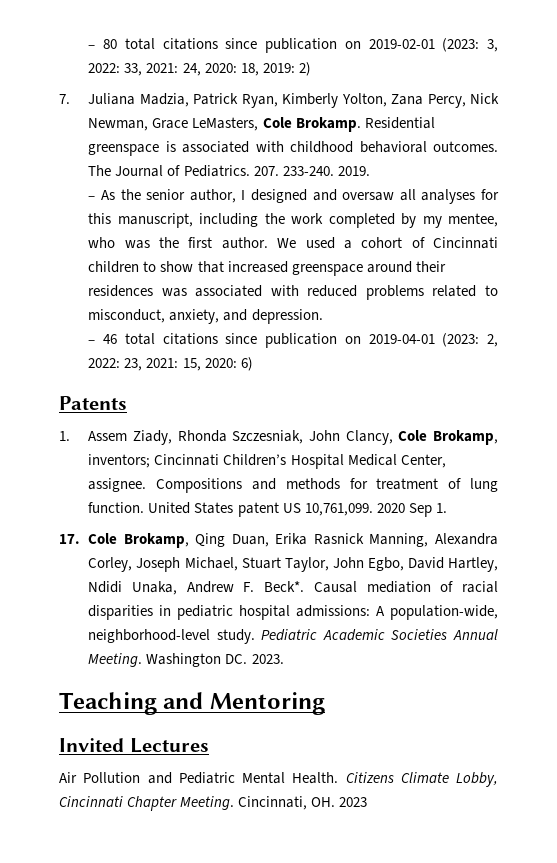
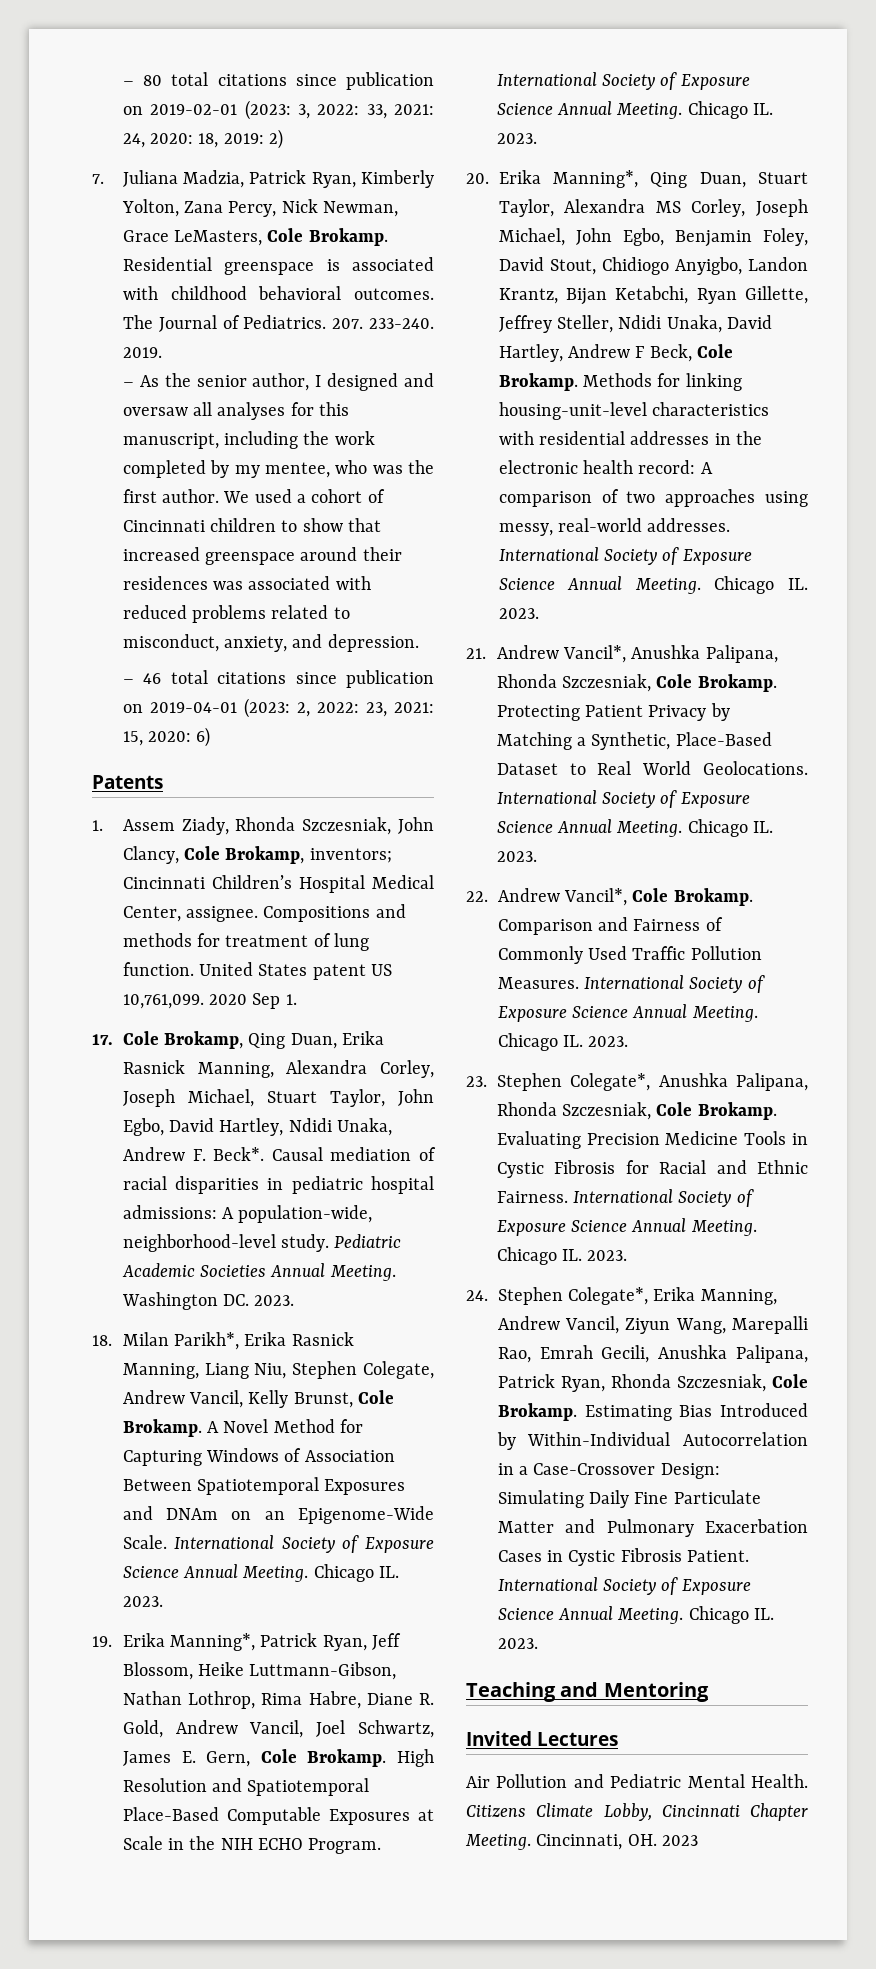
+ 18. Milan Parikh*, Erika Rasnick Manning, Liang Niu, Stephen Colegate, Andrew Vancil, Kelly Brunst, Cole Brokamp. A Novel Method for Capturing Windows of Association Between Spatiotemporal Exposures and DNAm on an Epigenome-Wide Scale. International Society of Exposure Science Annual Meeting. Chicago IL. 2023.
+ 19. Erika Manning*, Patrick Ryan, Jeff Blossom, Heike Luttmann-Gibson, Nathan Lothrop, Rima Habre, Diane R. Gold, Andrew Vancil, Joel Schwartz, James E. Gern, Cole Brokamp. High Resolution and Spatiotemporal Place-Based Computable Exposures at Scale in the NIH ECHO Program. International Society of Exposure Science Annual Meeting. Chicago IL. 2023.
+ 20. Erika Manning*, Qing Duan, Stuart Taylor, Alexandra MS Corley, Joseph Michael, John Egbo, Benjamin Foley, David Stout, Chidiogo Anyigbo, Landon Krantz, Bijan Ketabchi, Ryan Gillette, Jeffrey Steller, Ndidi Unaka, David Hartley, Andrew F Beck, Cole Brokamp. Methods for linking housing-unit-level characteristics with residential addresses in the electronic health record: A comparison of two approaches using messy, real-world addresses. International Society of Exposure Science Annual Meeting. Chicago IL. 2023.
+ 21. Andrew Vancil*, Anushka Palipana, Rhonda Szczesniak, Cole Brokamp. Protecting Patient Privacy by Matching a Synthetic, Place-Based Dataset to Real World Geolocations. International Society of Exposure Science Annual Meeting. Chicago IL. 2023.
+ 22. Andrew Vancil*, Cole Brokamp. Comparison and Fairness of Commonly Used Traffic Pollution Measures. International Society of Exposure Science Annual Meeting. Chicago IL. 2023.
+ 23. Stephen Colegate*, Anushka Palipana, Rhonda Szczesniak, Cole Brokamp. Evaluating Precision Medicine Tools in Cystic Fibrosis for Racial and Ethnic Fairness. International Society of Exposure Science Annual Meeting. Chicago IL. 2023.
+ 24. Stephen Colegate*, Erika Manning, Andrew Vancil, Ziyun Wang, Marepalli Rao, Emrah Gecili, Anushka Palipana, Patrick Ryan, Rhonda Szczesniak, Cole Brokamp. Estimating Bias Introduced by Within-Individual Autocorrelation in a Case-Crossover Design: Simulating Daily Fine Particulate Matter and Pulmonary Exacerbation Cases in Cystic Fibrosis Patient. International Society of Exposure Science Annual Meeting. Chicago IL. 2023.

